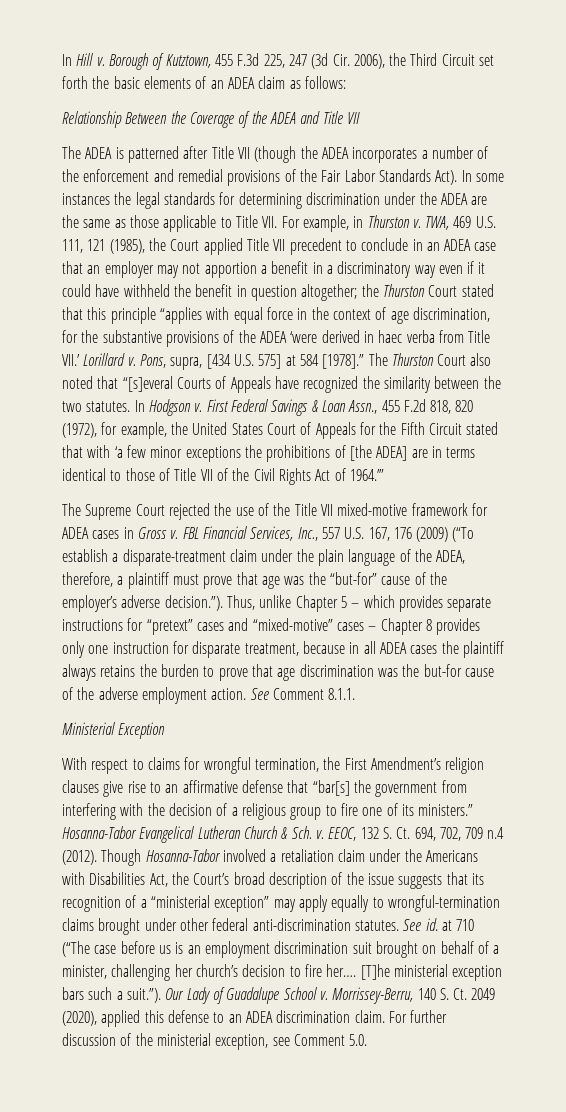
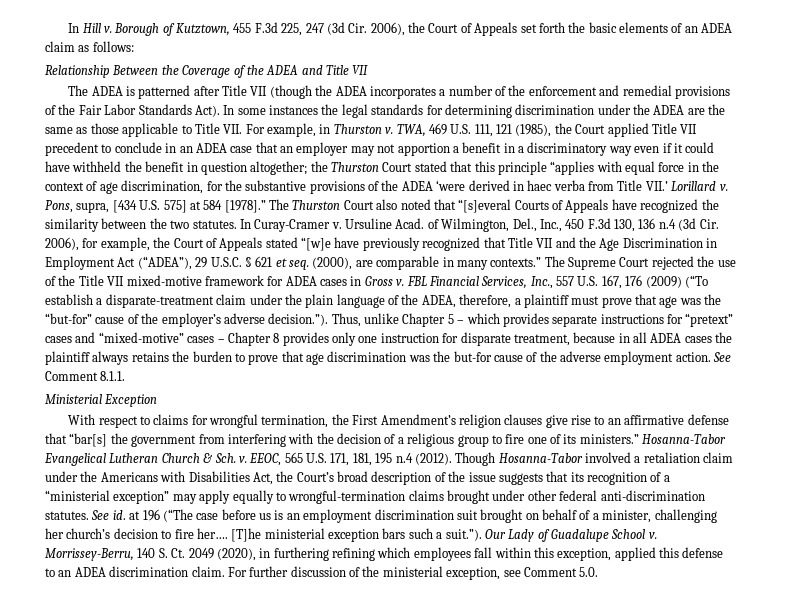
- Borough of Kutztown, 455 F.3d 225, 247 (3d Cir. 2006), the Third Circuit set forth the basic elements of an ADEA claim as follows:
+ Borough of Kutztown, 455 F.3d 225, 247 (3d Cir. 2006), the Court of Appeals set forth the basic elements of an ADEA claim as follows:
- In Hodgson v. First Federal Savings & Loan Assn., 455 F.2d 818, 820 (1972), for example, the United States Court of Appeals for the Fifth Circuit stated that with ‘a few minor exceptions the prohibitions of [the ADEA] are in terms identical to those of Title VII of the Civil Rights Act of 1964.’”
- The Supreme Court rejected the use of the Title VII mixed-motive framework for ADEA cases in Gross v.
+ In Curay-Cramer v. Ursuline Acad. of Wilmington, Del., Inc., 450 F.3d 130, 136 n.4 (3d Cir. 2006), for example, the Court of Appeals stated “[w]e have previously recognized that Title VII and the Age Discrimination in Employment Act (“ADEA”), 29 U.S.C. § 621 et seq. (2000), are comparable in many contexts.” The Supreme Court rejected the use of the Title VII mixed-motive framework for ADEA cases in Gross v.
- EEOC, 132 S. Ct. 694, 702, 709 n.4 (2012).
+ EEOC, 565 U.S. 171, 181, 195 n.4 (2012).
- See id. at 710 (“The case before us is an employment discrimination suit brought on behalf of a minister, challenging her church’s decision to fire her….
+ See id. at 196 (“The case before us is an employment discrimination suit brought on behalf of a minister, challenging her church’s decision to fire her….
- Morrissey-Berru, 140 S. Ct. 2049 (2020), applied this defense to an ADEA discrimination claim.
+ Morrissey-Berru, 140 S. Ct. 2049 (2020), in furthering refining which employees fall within this exception, applied this defense to an ADEA discrimination claim.

